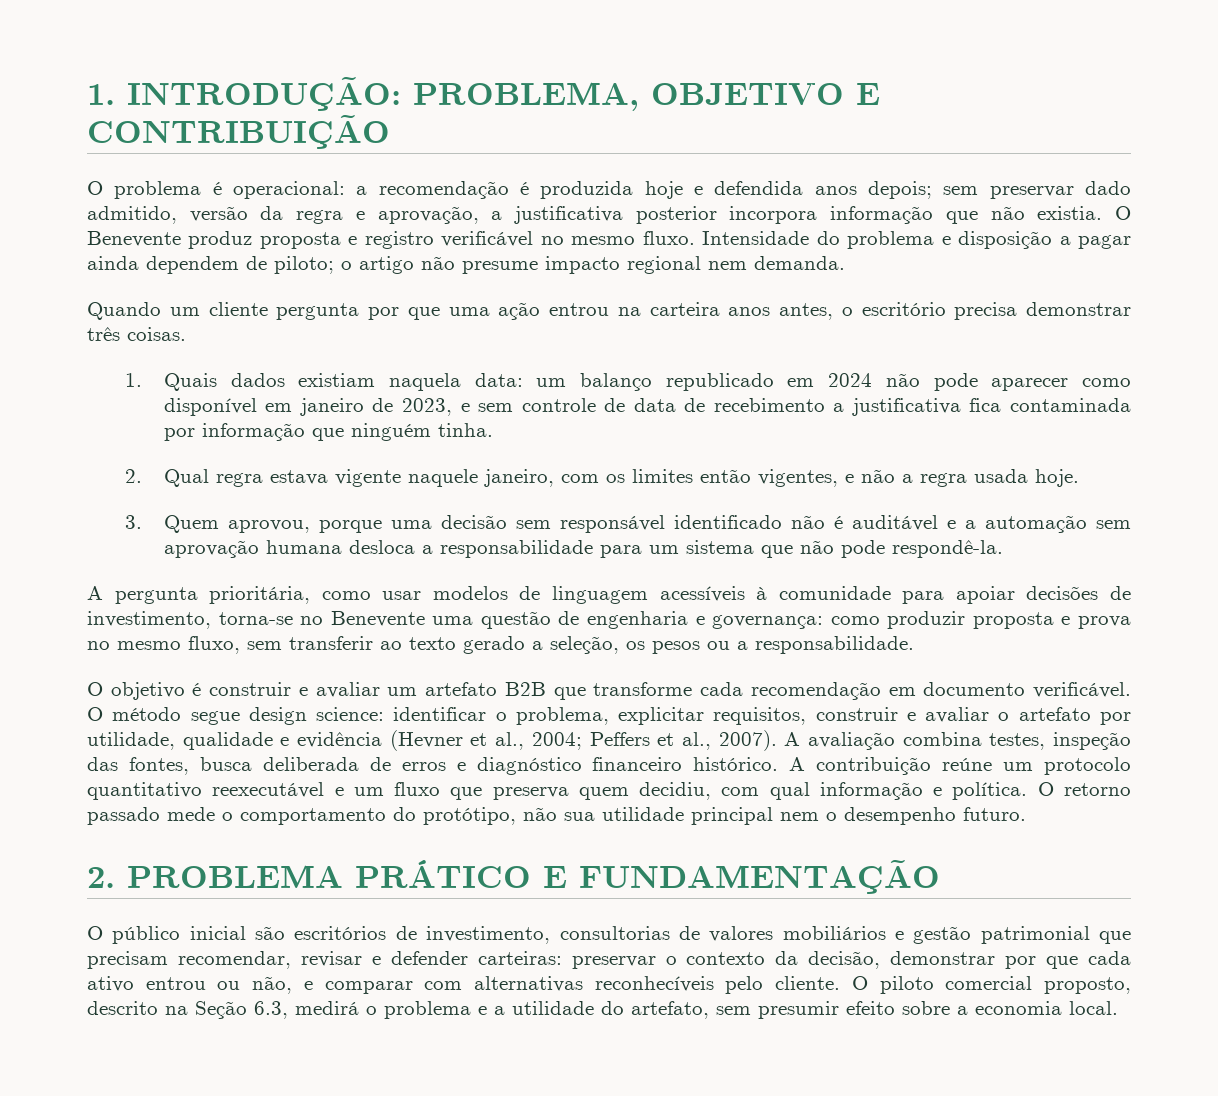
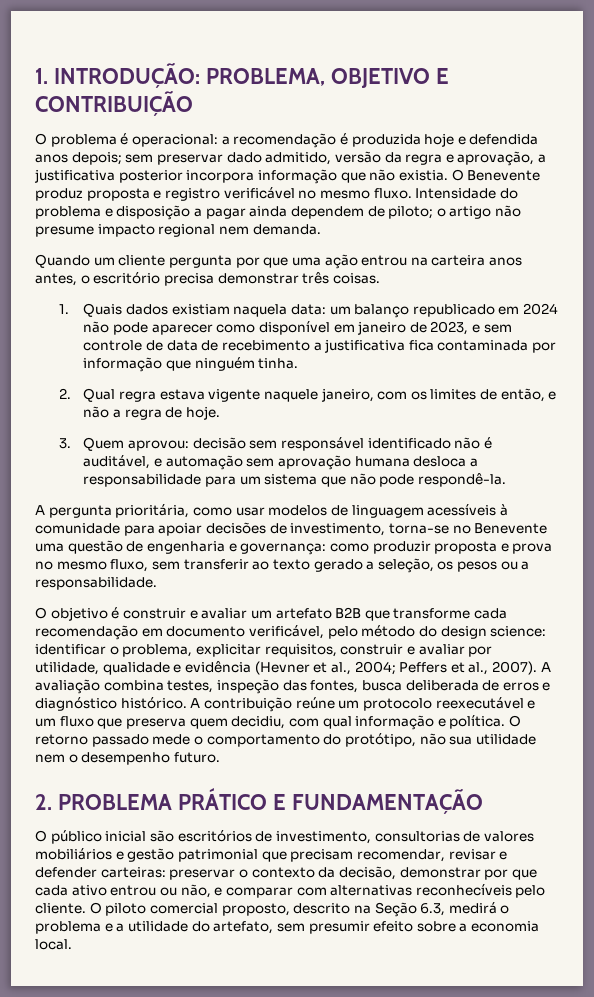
- 2. Qual regra estava vigente naquele janeiro, com os limites então vigentes, e não a regra usada hoje.
+ 2. Qual regra estava vigente naquele janeiro, com os limites de então, e não a regra de hoje.
- 3. Quem aprovou, porque uma decisão sem responsável identificado não é auditável e a automação sem aprovação humana desloca a responsabilidade para um sistema que não pode respondê-la.
+ 3. Quem aprovou: decisão sem responsável identificado não é auditável, e automação sem aprovação humana desloca a responsabilidade para um sistema que não pode respondê-la.
- O objetivo é construir e avaliar um artefato B2B que transforme cada recomendação em documento verificável. O método segue design science: identificar o problema, explicitar requisitos, construir e avaliar o artefato por utilidade, qualidade e evidência (Hevner et al., 2004; Peffers et al., 2007).
+ O objetivo é construir e avaliar um artefato B2B que transforme cada recomendação em documento verificável, pelo método do design science: identificar o problema, explicitar requisitos, construir e avaliar por utilidade, qualidade e evidência (Hevner et al., 2004; Peffers et al., 2007).
- A avaliação combina testes, inspeção das fontes, busca deliberada de erros e diagnóstico financeiro histórico.
+ A avaliação combina testes, inspeção das fontes, busca deliberada de erros e diagnóstico histórico.
- A contribuição reúne um protocolo quantitativo reexecutável e um fluxo que preserva quem decidiu, com qual informação e política.
+ A contribuição reúne um protocolo reexecutável e um fluxo que preserva quem decidiu, com qual informação e política.
- O retorno passado mede o comportamento do protótipo, não sua utilidade principal nem o desempenho futuro.
+ O retorno passado mede o comportamento do protótipo, não sua utilidade nem o desempenho futuro.

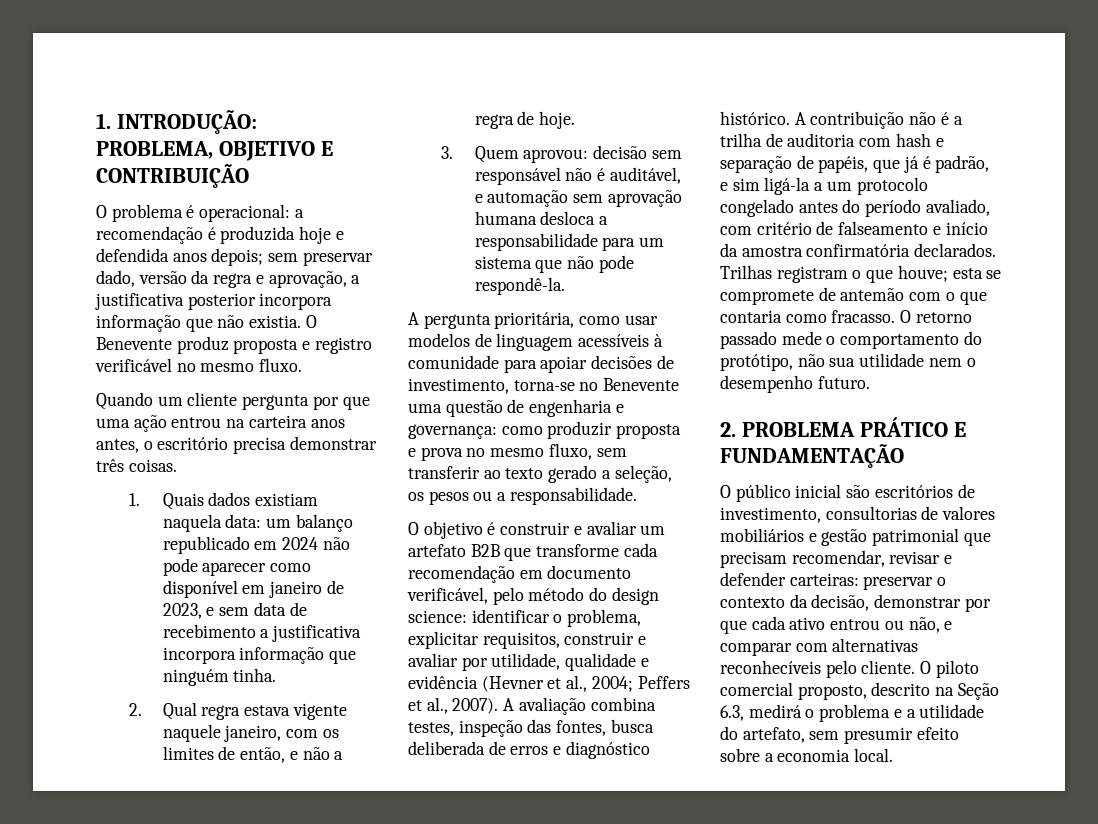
- O problema é operacional: a recomendação é produzida hoje e defendida anos depois; sem preservar dado admitido, versão da regra e aprovação, a justificativa posterior incorpora informação que não existia.
+ O problema é operacional: a recomendação é produzida hoje e defendida anos depois; sem preservar dado, versão da regra e aprovação, a justificativa posterior incorpora informação que não existia.
- Intensidade do problema e disposição a pagar ainda dependem de piloto; o artigo não presume impacto regional nem demanda.
- 1. Quais dados existiam naquela data: um balanço republicado em 2024 não pode aparecer como disponível em janeiro de 2023, e sem controle de data de recebimento a justificativa fica contaminada por informação que ninguém tinha.
+ 1. Quais dados existiam naquela data: um balanço republicado em 2024 não pode aparecer como disponível em janeiro de 2023, e sem data de recebimento a justificativa incorpora informação que ninguém tinha.
- 3. Quem aprovou: decisão sem responsável identificado não é auditável, e automação sem aprovação humana desloca a responsabilidade para um sistema que não pode respondê-la.
+ 3. Quem aprovou: decisão sem responsável não é auditável, e automação sem aprovação humana desloca a responsabilidade para um sistema que não pode respondê-la.
- A contribuição reúne um protocolo reexecutável e um fluxo que preserva quem decidiu, com qual informação e política.
+ A contribuição não é a trilha de auditoria com hash e separação de papéis, que já é padrão, e sim ligá-la a um protocolo congelado antes do período avaliado, com critério de falseamento e início da amostra confirmatória declarados. Trilhas registram o que houve; esta se compromete de antemão com o que contaria como fracasso.

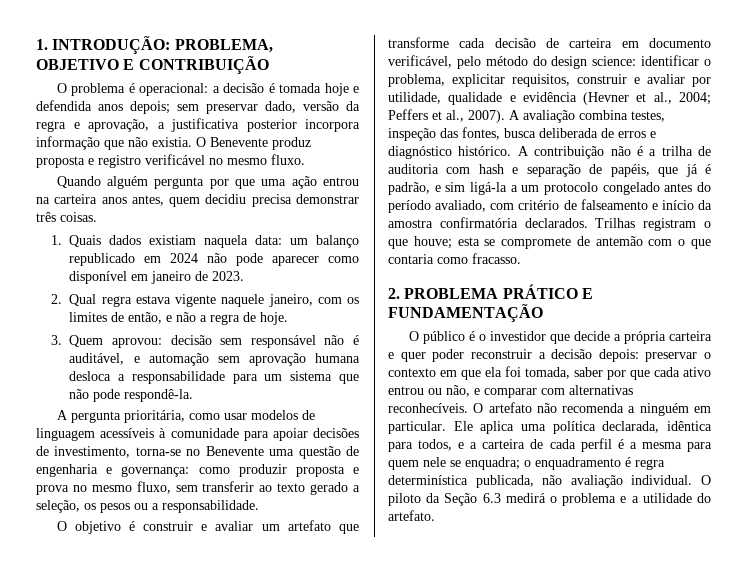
- O problema é operacional: a recomendação é produzida hoje e defendida anos depois; sem preservar dado, versão da regra e aprovação, a justificativa posterior incorpora informação que não existia.
+ O problema é operacional: a decisão é tomada hoje e defendida anos depois; sem preservar dado, versão da regra e aprovação, a justificativa posterior incorpora informação que não existia.
- Quando um cliente pergunta por que uma ação entrou na carteira anos antes, o escritório precisa demonstrar três coisas.
+ Quando alguém pergunta por que uma ação entrou na carteira anos antes, quem decidiu precisa demonstrar três coisas.
- 1. Quais dados existiam naquela data: um balanço republicado em 2024 não pode aparecer como disponível em janeiro de 2023, e sem data de recebimento a justificativa incorpora informação que ninguém tinha.
+ 1. Quais dados existiam naquela data: um balanço republicado em 2024 não pode aparecer como disponível em janeiro de 2023.
- O objetivo é construir e avaliar um artefato B2B que transforme cada recomendação em documento verificável, pelo método do design science: identificar o problema, explicitar requisitos, construir e avaliar por utilidade, qualidade e evidência (Hevner et al., 2004; Peffers et al., 2007).
+ O objetivo é construir e avaliar um artefato que transforme cada decisão de carteira em documento verificável, pelo método do design science: identificar o problema, explicitar requisitos, construir e avaliar por utilidade, qualidade e evidência (Hevner et al., 2004; Peffers et al., 2007).
- O retorno passado mede o comportamento do protótipo, não sua utilidade nem o desempenho futuro.
- O público inicial são escritórios de investimento, consultorias de valores mobiliários e gestão patrimonial que precisam recomendar, revisar e defender carteiras: preservar o contexto da decisão, demonstrar por que cada ativo entrou ou não, e comparar com alternativas reconhecíveis pelo cliente. O piloto comercial proposto, descrito na Seção 6.3, medirá o problema e a utilidade do artefato, sem presumir efeito sobre a economia local.
+ O público é o investidor que decide a própria carteira e quer poder reconstruir a decisão depois: preservar o contexto em que ela foi tomada, saber por que cada ativo entrou ou não, e comparar com alternativas reconhecíveis. O artefato não recomenda a ninguém em particular. Ele aplica uma política declarada, idêntica para todos, e a carteira de cada perfil é a mesma para quem nele se enquadra; o enquadramento é regra determinística publicada, não avaliação individual. O piloto da Seção 6.3 medirá o problema e a utilidade do artefato.

